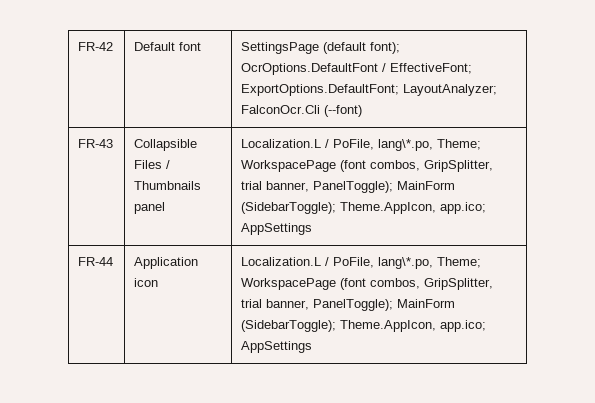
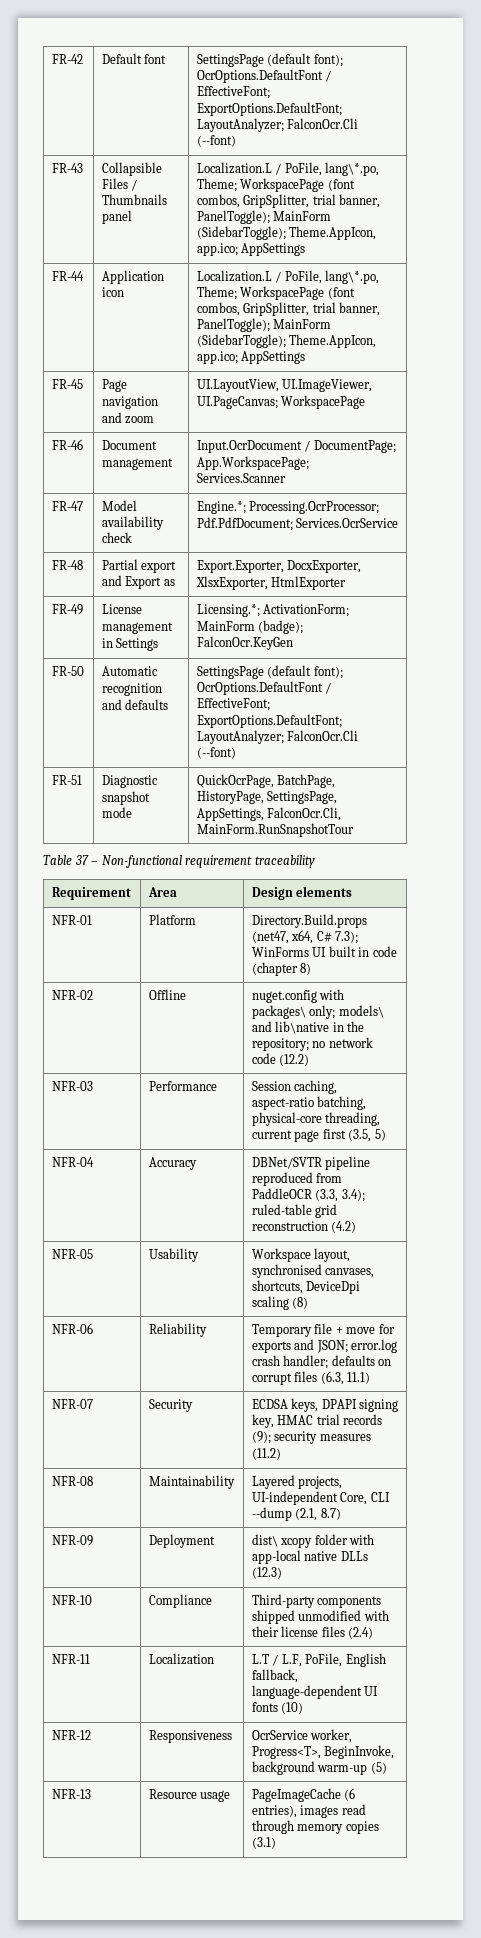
+ FR-45 | Page navigation and zoom | UI.LayoutView, UI.ImageViewer, UI.PageCanvas; WorkspacePage
+ FR-46 | Document management | Input.OcrDocument / DocumentPage; App.WorkspacePage; Services.Scanner
+ FR-47 | Model availability check | Engine.*; Processing.OcrProcessor; Pdf.PdfDocument; Services.OcrService
+ FR-48 | Partial export and Export as | Export.Exporter, DocxExporter, XlsxExporter, HtmlExporter
+ FR-49 | License management in Settings | Licensing.*; ActivationForm; MainForm (badge); FalconOcr.KeyGen
+ FR-50 | Automatic recognition and defaults | SettingsPage (default font); OcrOptions.DefaultFont / EffectiveFont; ExportOptions.DefaultFont; LayoutAnalyzer; FalconOcr.Cli (--font)
+ FR-51 | Diagnostic snapshot mode | QuickOcrPage, BatchPage, HistoryPage, SettingsPage, AppSettings, FalconOcr.Cli, MainForm.RunSnapshotTour
+ Table 37 – Non-functional requirement traceability
+ Requirement | Area | Design elements
+ NFR-01 | Platform | Directory.Build.props (net47, x64, C# 7.3); WinForms UI built in code (chapter 8)
+ NFR-02 | Offline | nuget.config with packages\ only; models\ and lib\native in the repository; no network code (12.2)
+ NFR-03 | Performance | Session caching, aspect-ratio batching, physical-core threading, current page first (3.5, 5)
+ NFR-04 | Accuracy | DBNet/SVTR pipeline reproduced from PaddleOCR (3.3, 3.4); ruled-table grid reconstruction (4.2)
+ NFR-05 | Usability | Workspace layout, synchronised canvases, shortcuts, DeviceDpi scaling (8)
+ NFR-06 | Reliability | Temporary file + move for exports and JSON; error.log crash handler; defaults on corrupt files (6.3, 11.1)
+ NFR-07 | Security | ECDSA keys, DPAPI signing key, HMAC trial records (9); security measures (11.2)
+ NFR-08 | Maintainability | Layered projects, UI-independent Core, CLI --dump (2.1, 8.7)
+ NFR-09 | Deployment | dist\ xcopy folder with app-local native DLLs (12.3)
+ NFR-10 | Compliance | Third-party components shipped unmodified with their license files (2.4)
+ NFR-11 | Localization | L.T / L.F, PoFile, English fallback, language-dependent UI fonts (10)
+ NFR-12 | Responsiveness | OcrService worker, Progress<T>, BeginInvoke, background warm-up (5)
+ NFR-13 | Resource usage | PageImageCache (6 entries), images read through memory copies (3.1)

